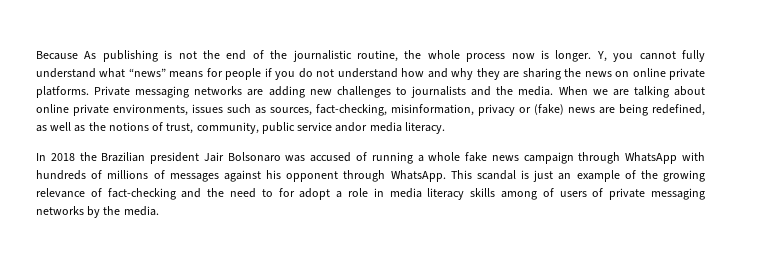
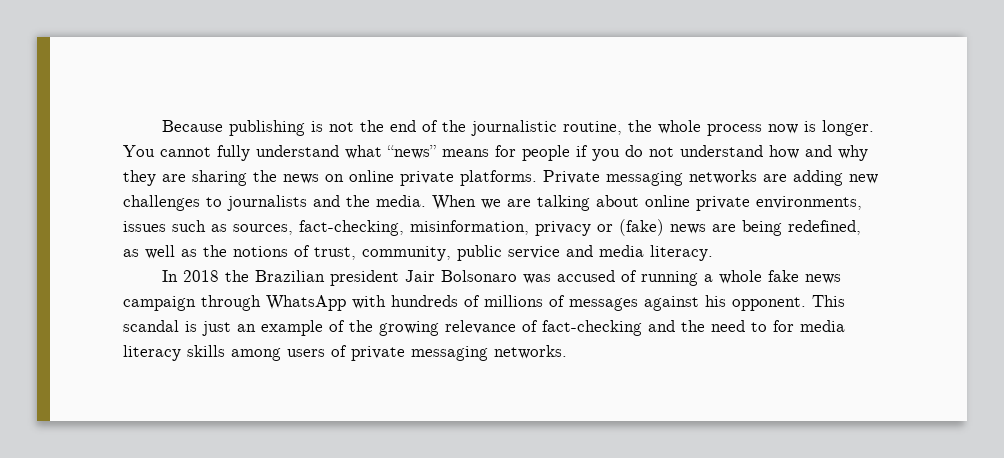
- Because As publishing is not the end of the journalistic routine, the whole process now is longer.
+ Because publishing is not the end of the journalistic routine, the whole process now is longer.
- Y, you cannot fully understand what “news” means for people if you do not understand how and why they are sharing the news on online private platforms.
+ You cannot fully understand what “news” means for people if you do not understand how and why they are sharing the news on online private platforms.
- When we are talking about online private environments, issues such as sources, fact-checking, misinformation, privacy or (fake) news are being redefined, as well as the notions of trust, community, public service andor media literacy.
+ When we are talking about online private environments, issues such as sources, fact-checking, misinformation, privacy or (fake) news are being redefined, as well as the notions of trust, community, public service and media literacy.
- In 2018 the Brazilian president Jair Bolsonaro was accused of running a whole fake news campaign through WhatsApp with hundreds of millions of messages against his opponent through WhatsApp.
+ In 2018 the Brazilian president Jair Bolsonaro was accused of running a whole fake news campaign through WhatsApp with hundreds of millions of messages against his opponent.
- This scandal is just an example of the growing relevance of fact-checking and the need to for adopt a role in media literacy skills among of users of private messaging networks by the media.
+ This scandal is just an example of the growing relevance of fact-checking and the need to for media literacy skills among users of private messaging networks.

